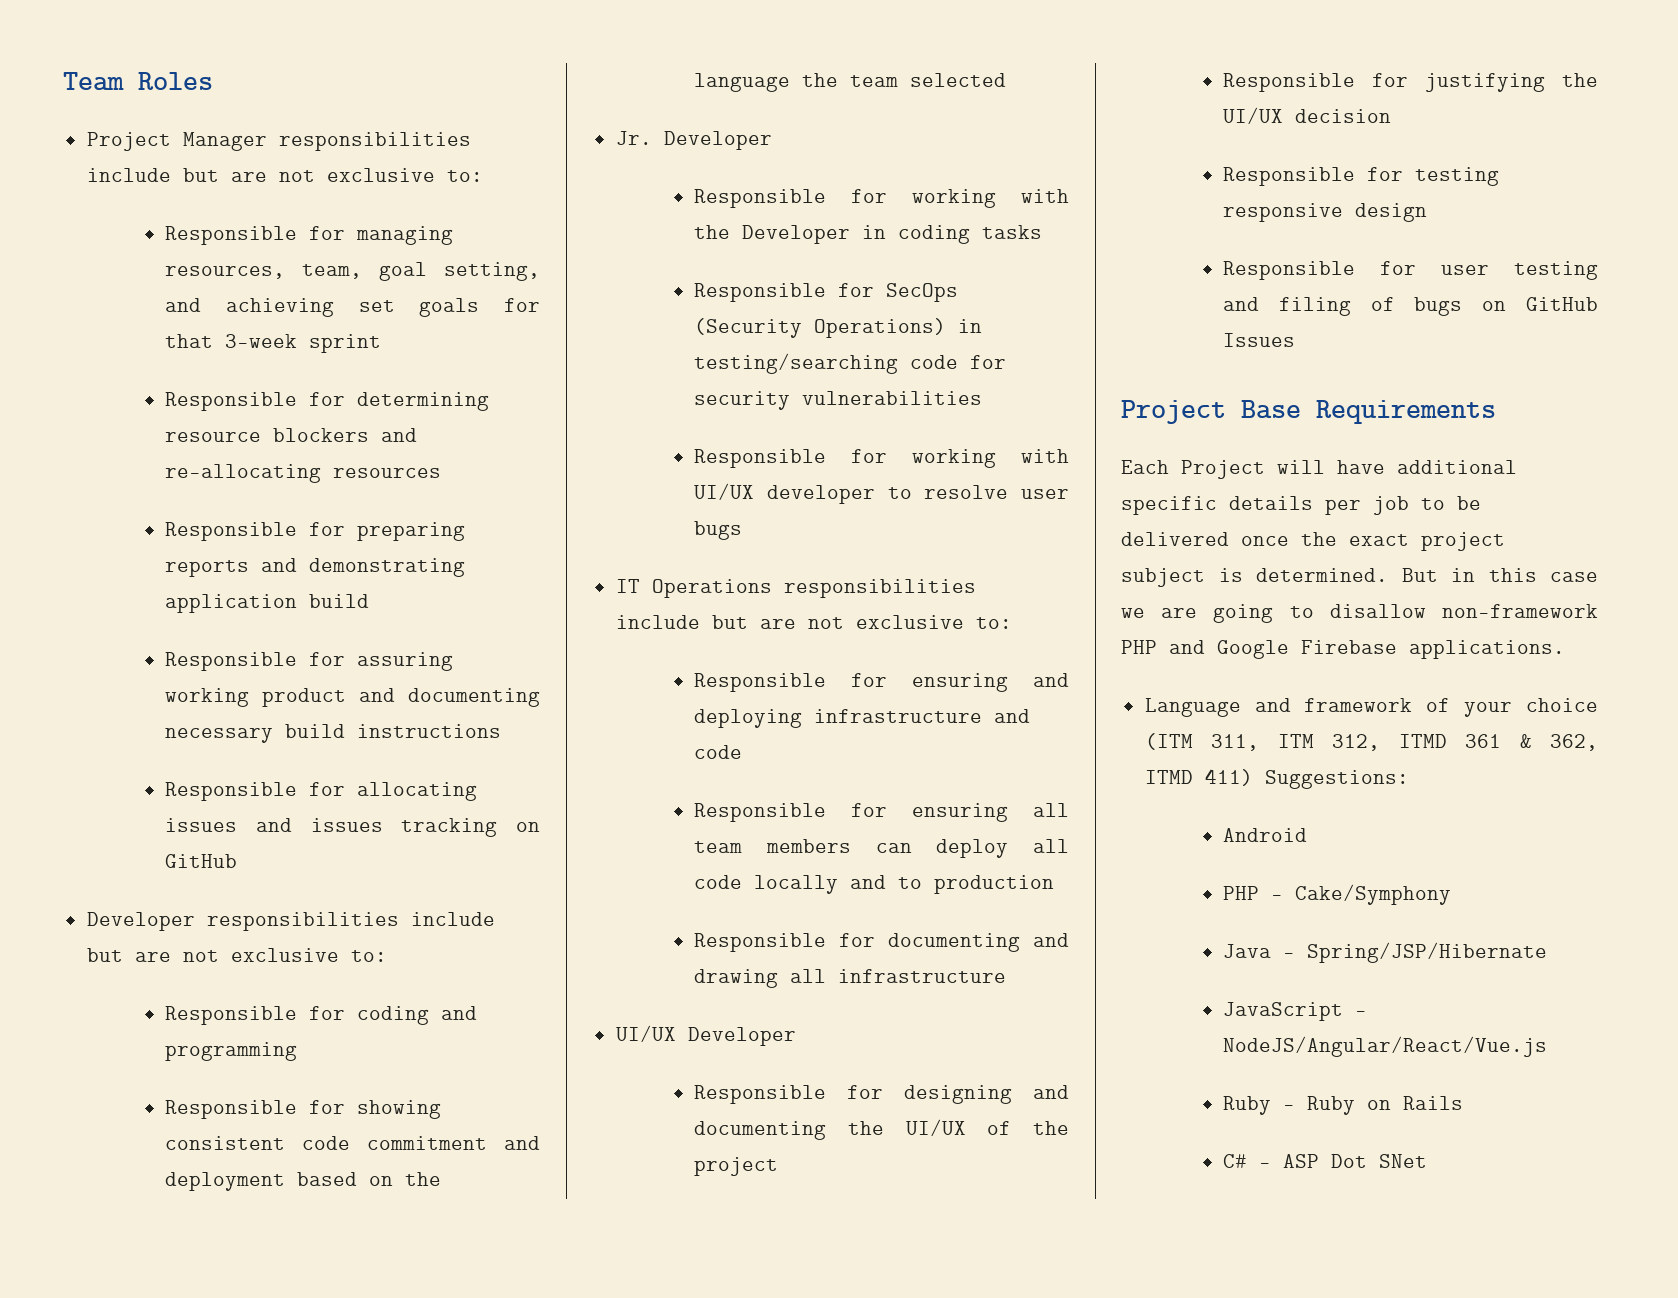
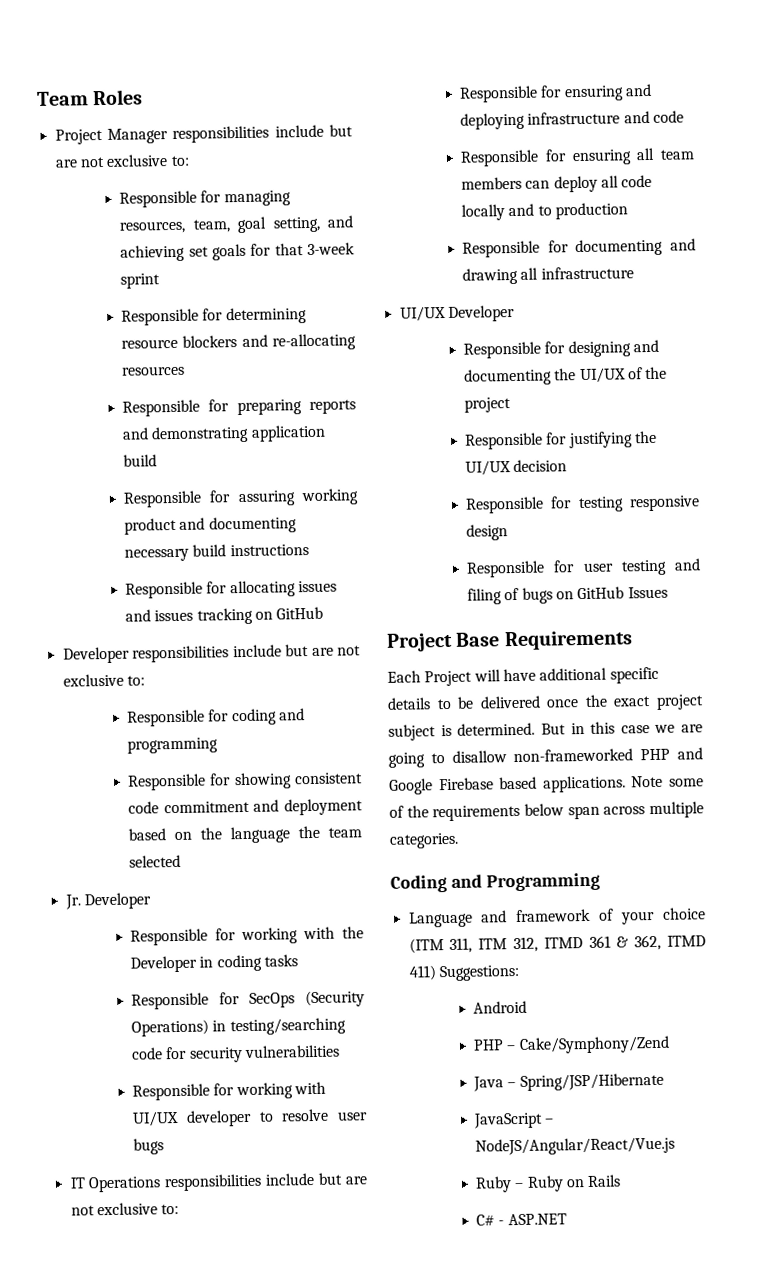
- Each Project will have additional specific details per job to be delivered once the exact project subject is determined.
+ Each Project will have additional specific details to be delivered once the exact project subject is determined.
- But in this case we are going to disallow non-framework PHP and Google Firebase applications.
+ But in this case we are going to disallow non-frameworked PHP and Google Firebase based applications. Note some of the requirements below span across multiple categories.
+ Coding and Programming
- PHP – Cake/Symphony
+ PHP – Cake/Symphony/Zend
- C# - ASP Dot SNet
+ C# - ASP.NET

